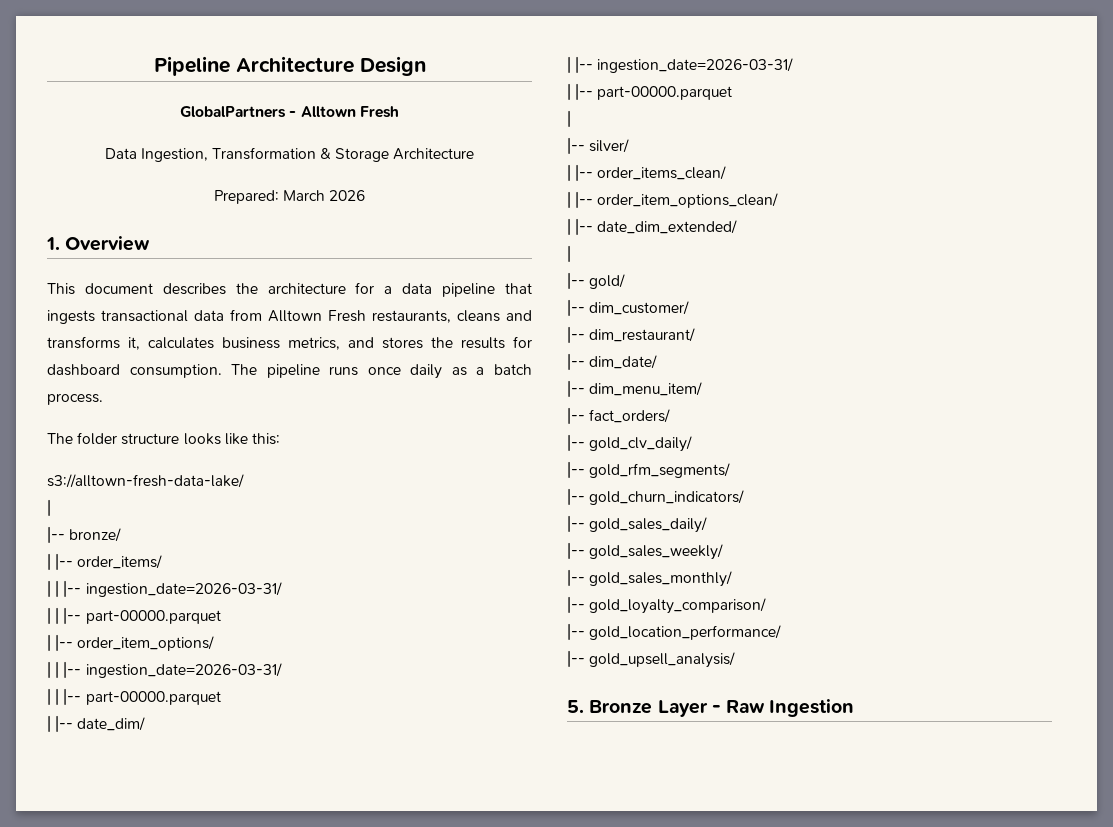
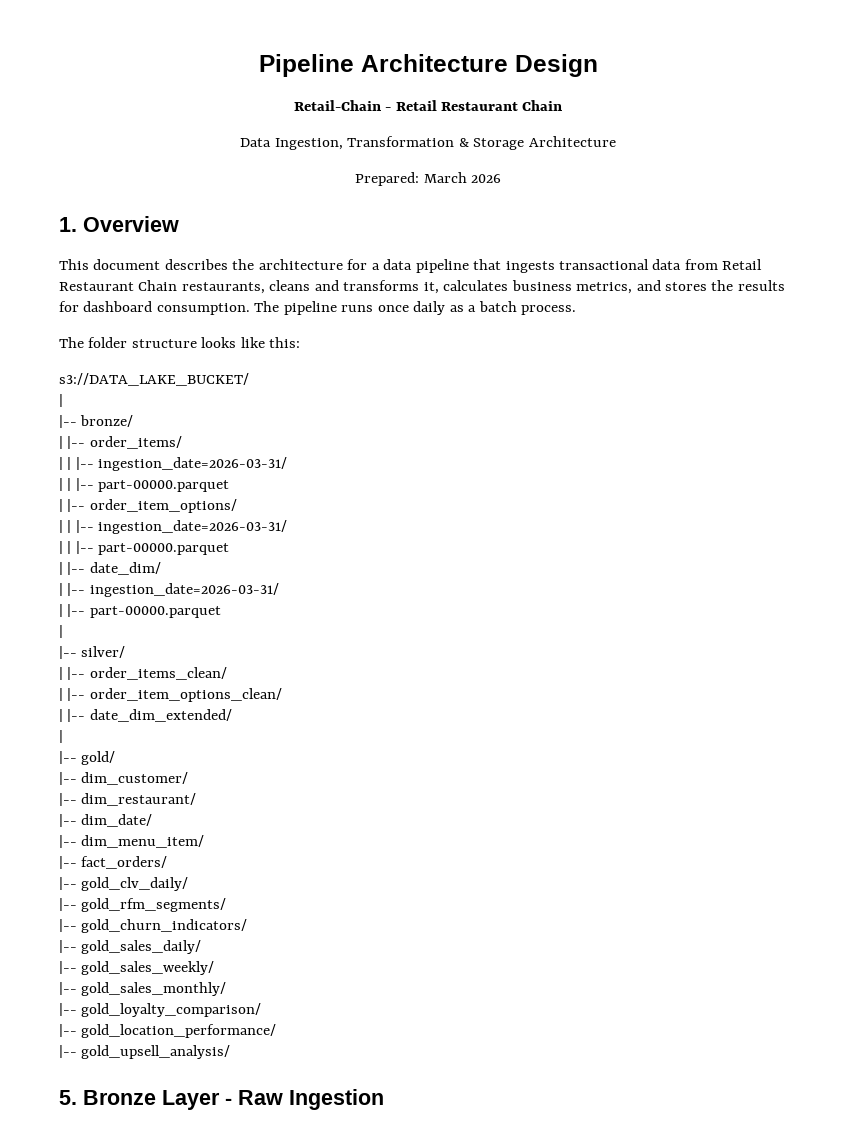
- GlobalPartners - Alltown Fresh
+ Retail-Chain - Retail Restaurant Chain
- This document describes the architecture for a data pipeline that ingests transactional data from Alltown Fresh restaurants, cleans and transforms it, calculates business metrics, and stores the results for dashboard consumption.
+ This document describes the architecture for a data pipeline that ingests transactional data from Retail Restaurant Chain restaurants, cleans and transforms it, calculates business metrics, and stores the results for dashboard consumption.
- s3://alltown-fresh-data-lake/
+ s3://DATA_LAKE_BUCKET/

